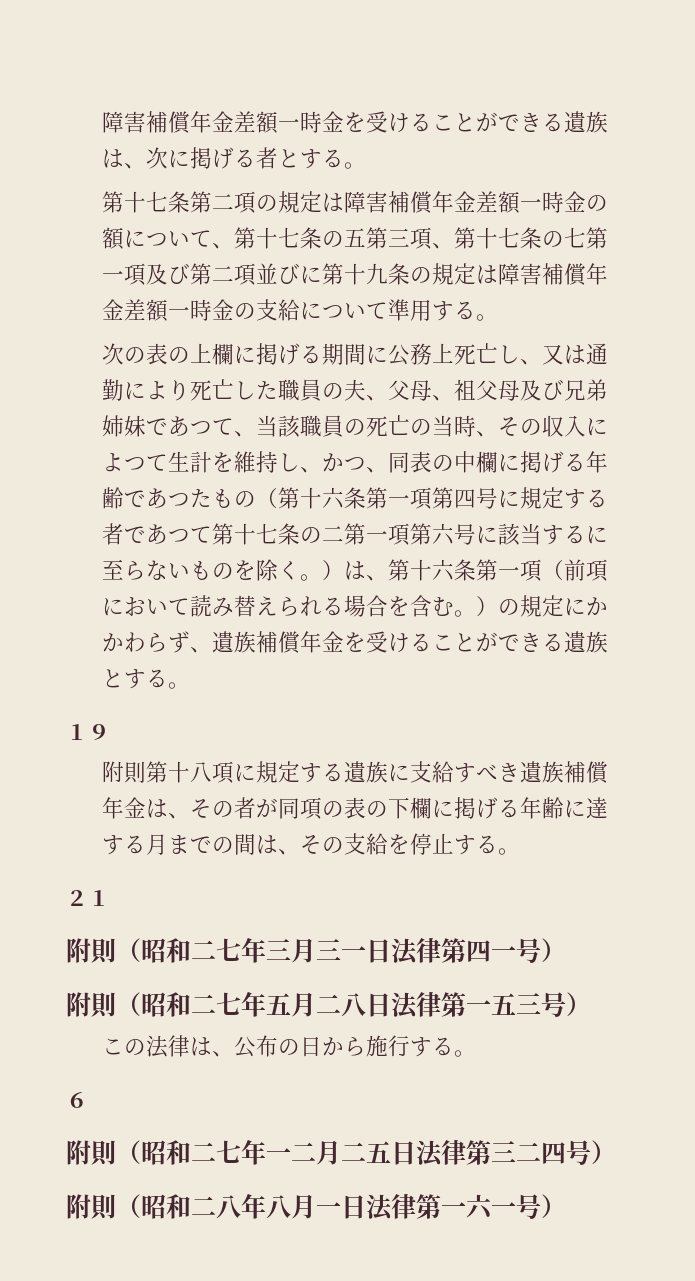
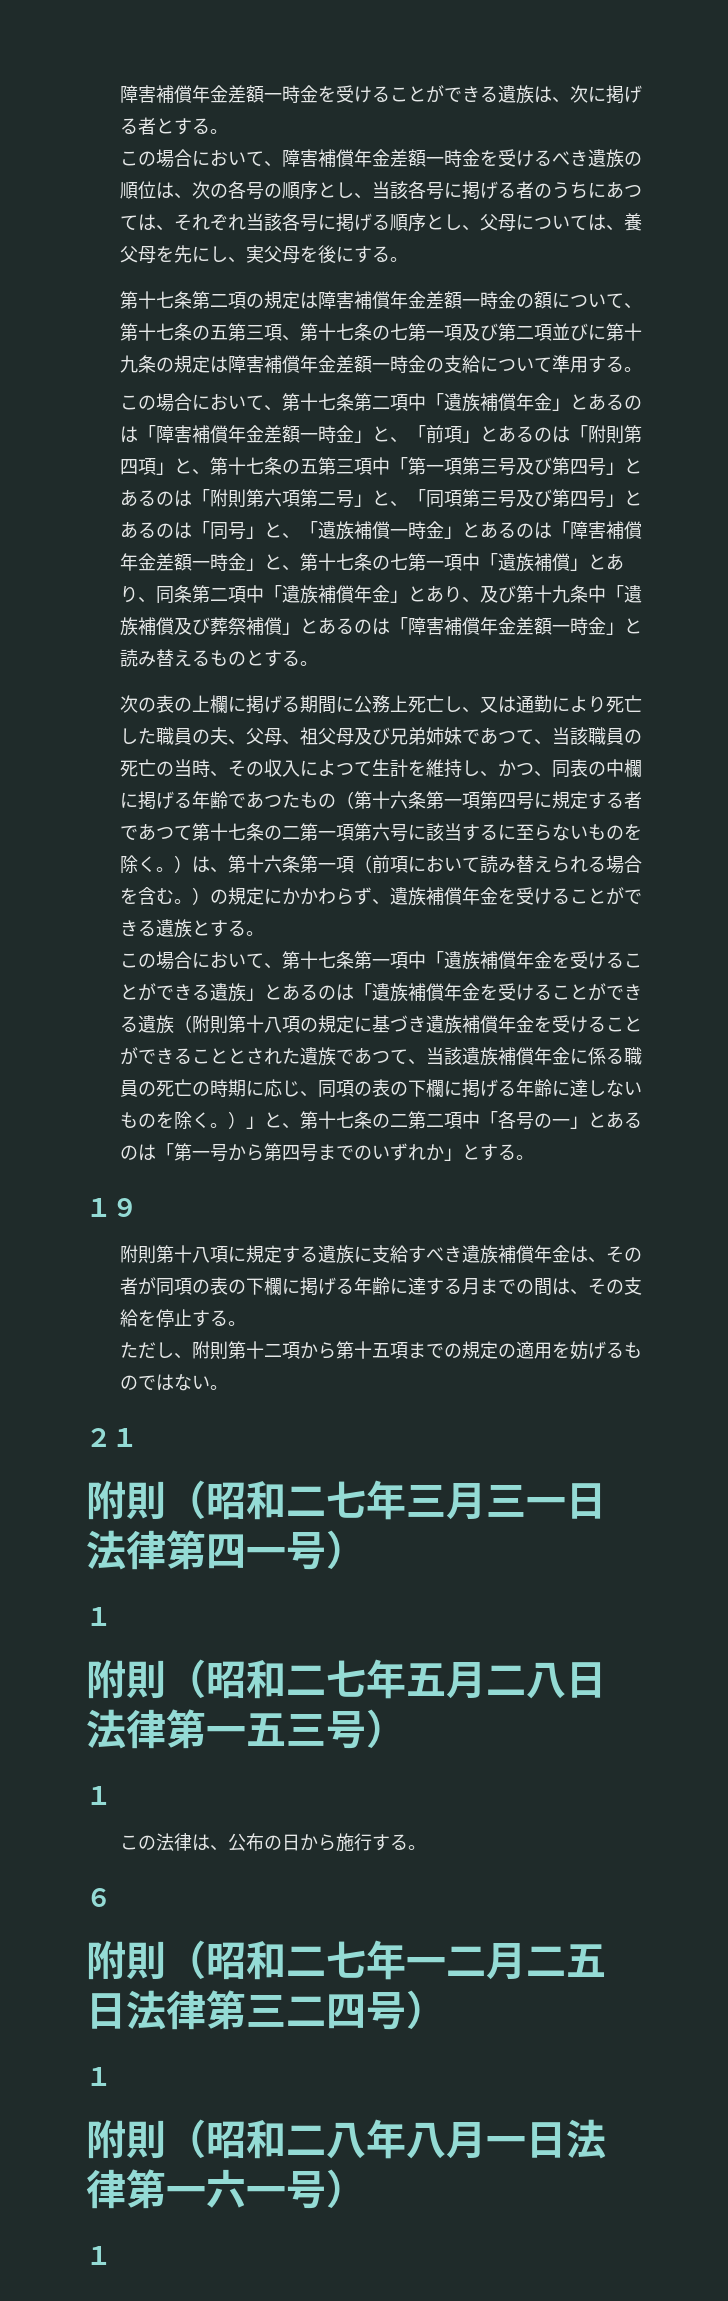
+ この場合において、障害補償年金差額一時金を受けるべき遺族の順位は、次の各号の順序とし、当該各号に掲げる者のうちにあつては、それぞれ当該各号に掲げる順序とし、父母については、養父母を先にし、実父母を後にする。
+ この場合において、第十七条第二項中「遺族補償年金」とあるのは「障害補償年金差額一時金」と、「前項」とあるのは「附則第四項」と、第十七条の五第三項中「第一項第三号及び第四号」とあるのは「附則第六項第二号」と、「同項第三号及び第四号」とあるのは「同号」と、「遺族補償一時金」とあるのは「障害補償年金差額一時金」と、第十七条の七第一項中「遺族補償」とあり、同条第二項中「遺族補償年金」とあり、及び第十九条中「遺族補償及び葬祭補償」とあるのは「障害補償年金差額一時金」と読み替えるものとする。
+ この場合において、第十七条第一項中「遺族補償年金を受けることができる遺族」とあるのは「遺族補償年金を受けることができる遺族（附則第十八項の規定に基づき遺族補償年金を受けることができることとされた遺族であつて、当該遺族補償年金に係る職員の死亡の時期に応じ、同項の表の下欄に掲げる年齢に達しないものを除く。）」と、第十七条の二第二項中「各号の一」とあるのは「第一号から第四号までのいずれか」とする。
+ ただし、附則第十二項から第十五項までの規定の適用を妨げるものではない。
  附則（昭和二七年三月三一日法律第四一号）
+ １
  附則（昭和二七年五月二八日法律第一五三号）
+ １
  附則（昭和二七年一二月二五日法律第三二四号）
+ １
  附則（昭和二八年八月一日法律第一六一号）
+ １

